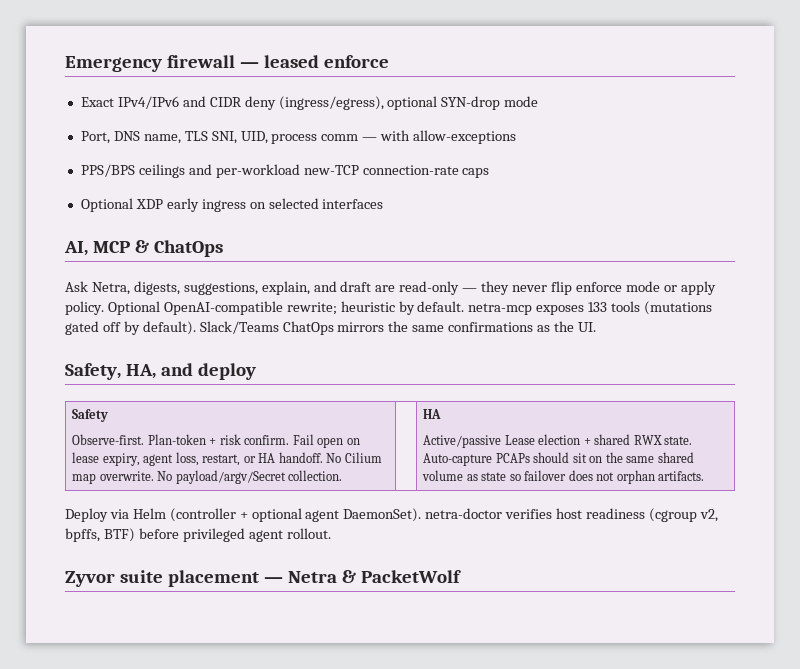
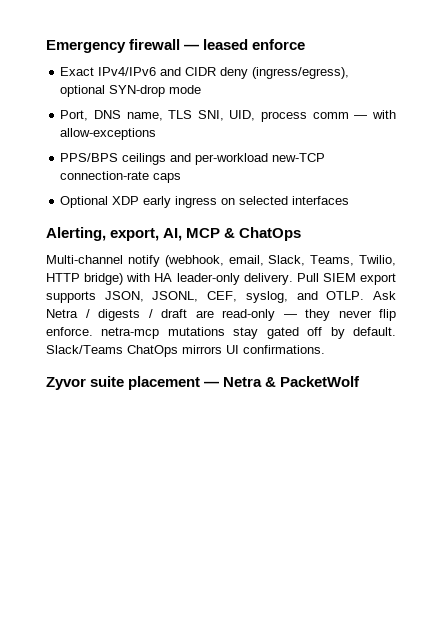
- AI, MCP & ChatOps
+ Alerting, export, AI, MCP & ChatOps
- Ask Netra, digests, suggestions, explain, and draft are read-only — they never flip enforce mode or apply policy. Optional OpenAI-compatible rewrite; heuristic by default. netra-mcp exposes 133 tools (mutations gated off by default).
+ Multi-channel notify (webhook, email, Slack, Teams, Twilio, HTTP bridge) with HA leader-only delivery. Pull SIEM export supports JSON, JSONL, CEF, syslog, and OTLP. Ask Netra / digests / draft are read-only — they never flip enforce. netra-mcp mutations stay gated off by default.
- Slack/Teams ChatOps mirrors the same confirmations as the UI.
- Safety, HA, and deploy
- Safety
- Observe-first. Plan-token + risk confirm. Fail open on lease expiry, agent loss, restart, or HA handoff. No Cilium map overwrite. No payload/argv/Secret collection. | | HA
- Active/passive Lease election + shared RWX state. Auto-capture PCAPs should sit on the same shared volume as state so failover does not orphan artifacts.
- Deploy via Helm (controller + optional agent DaemonSet). netra-doctor verifies host readiness (cgroup v2, bpffs, BTF) before privileged agent rollout.
+ Slack/Teams ChatOps mirrors UI confirmations.

